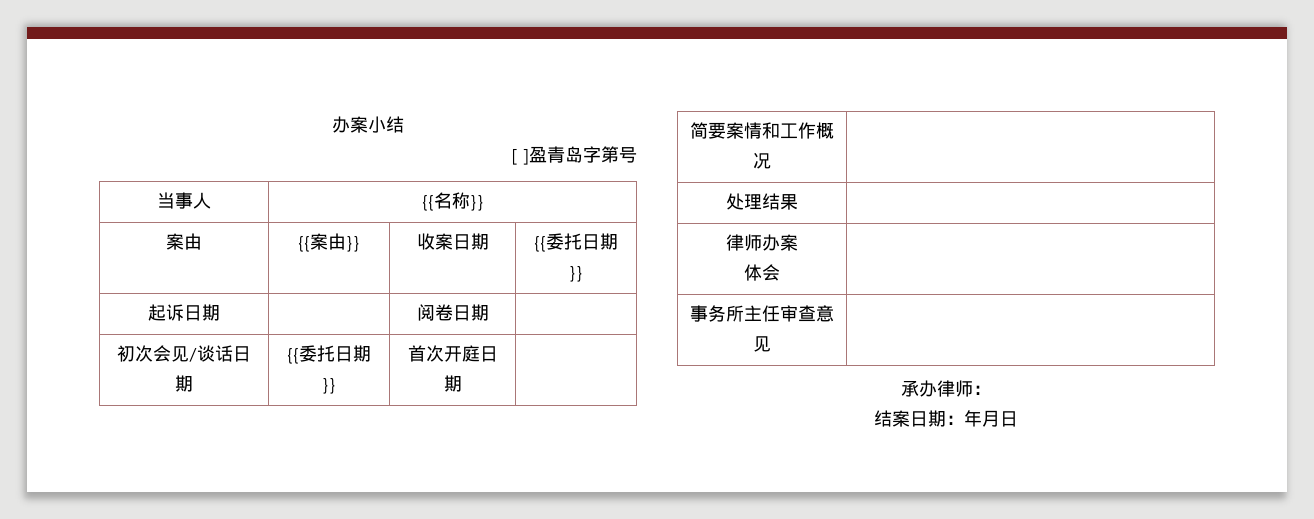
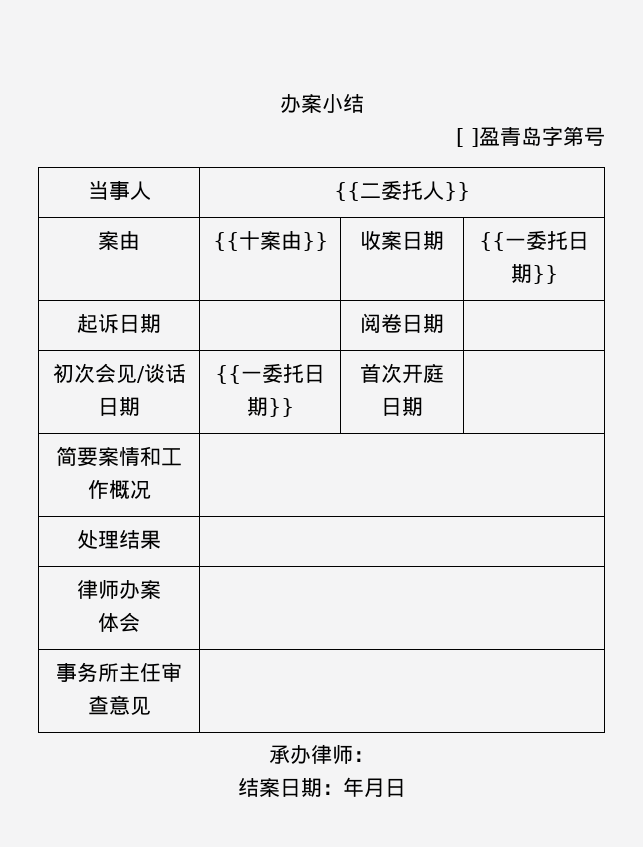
- 当事人 | {{名称}}
+ 当事人 | {{二委托人}}
- 案由 | {{案由}} | 收案日期 | {{委托日期}}
+ 案由 | {{十案由}} | 收案日期 | {{一委托日期}}
- 初次会见/谈话日期 | {{委托日期}} | 首次开庭日期 |
+ 初次会见/谈话日期 | {{一委托日期}} | 首次开庭日期 |

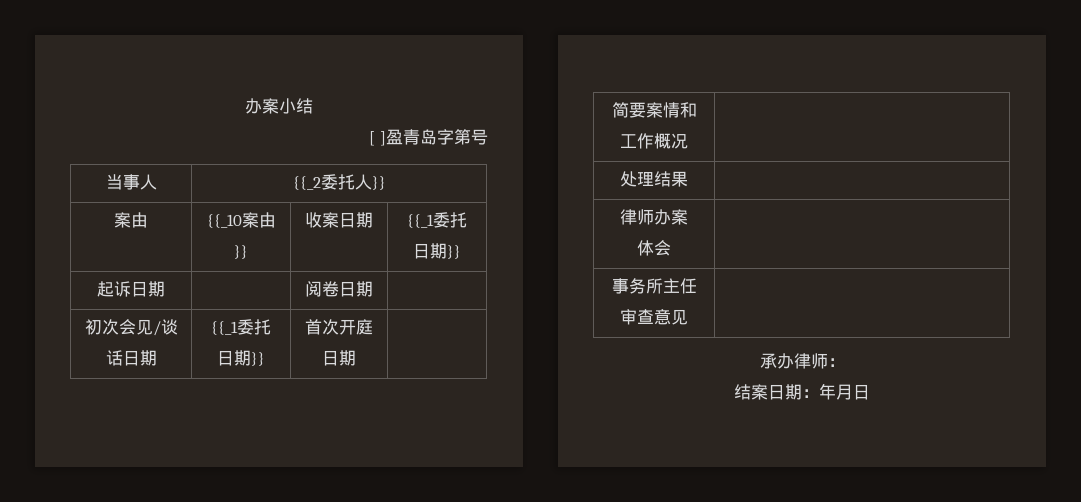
- 当事人 | {{二委托人}}
+ 当事人 | {{_2委托人}}
- 案由 | {{十案由}} | 收案日期 | {{一委托日期}}
+ 案由 | {{_10案由}} | 收案日期 | {{_1委托日期}}
- 初次会见/谈话日期 | {{一委托日期}} | 首次开庭日期 |
+ 初次会见/谈话日期 | {{_1委托日期}} | 首次开庭日期 |

